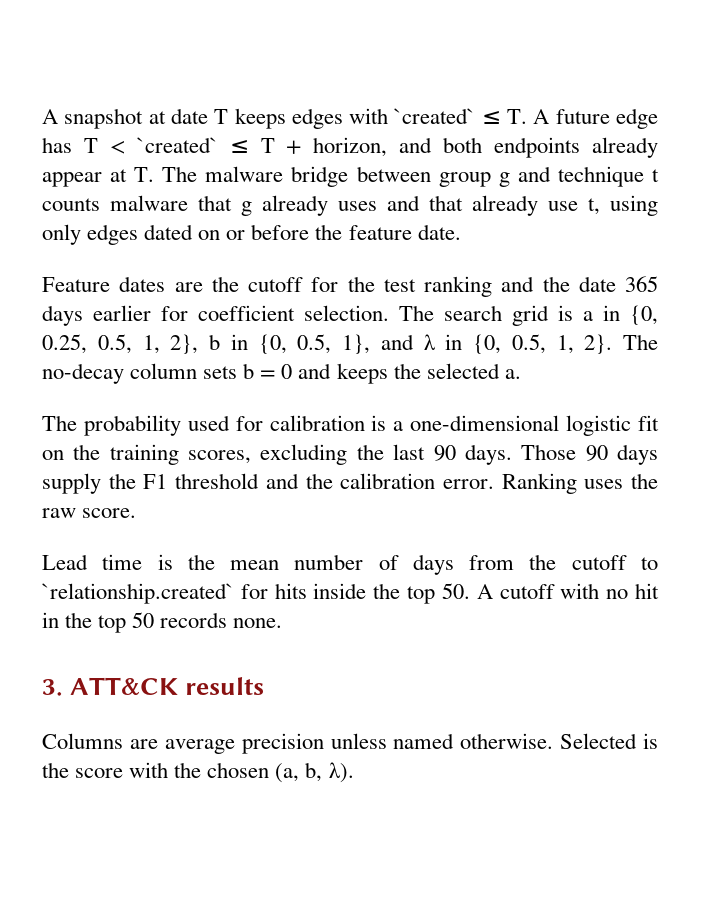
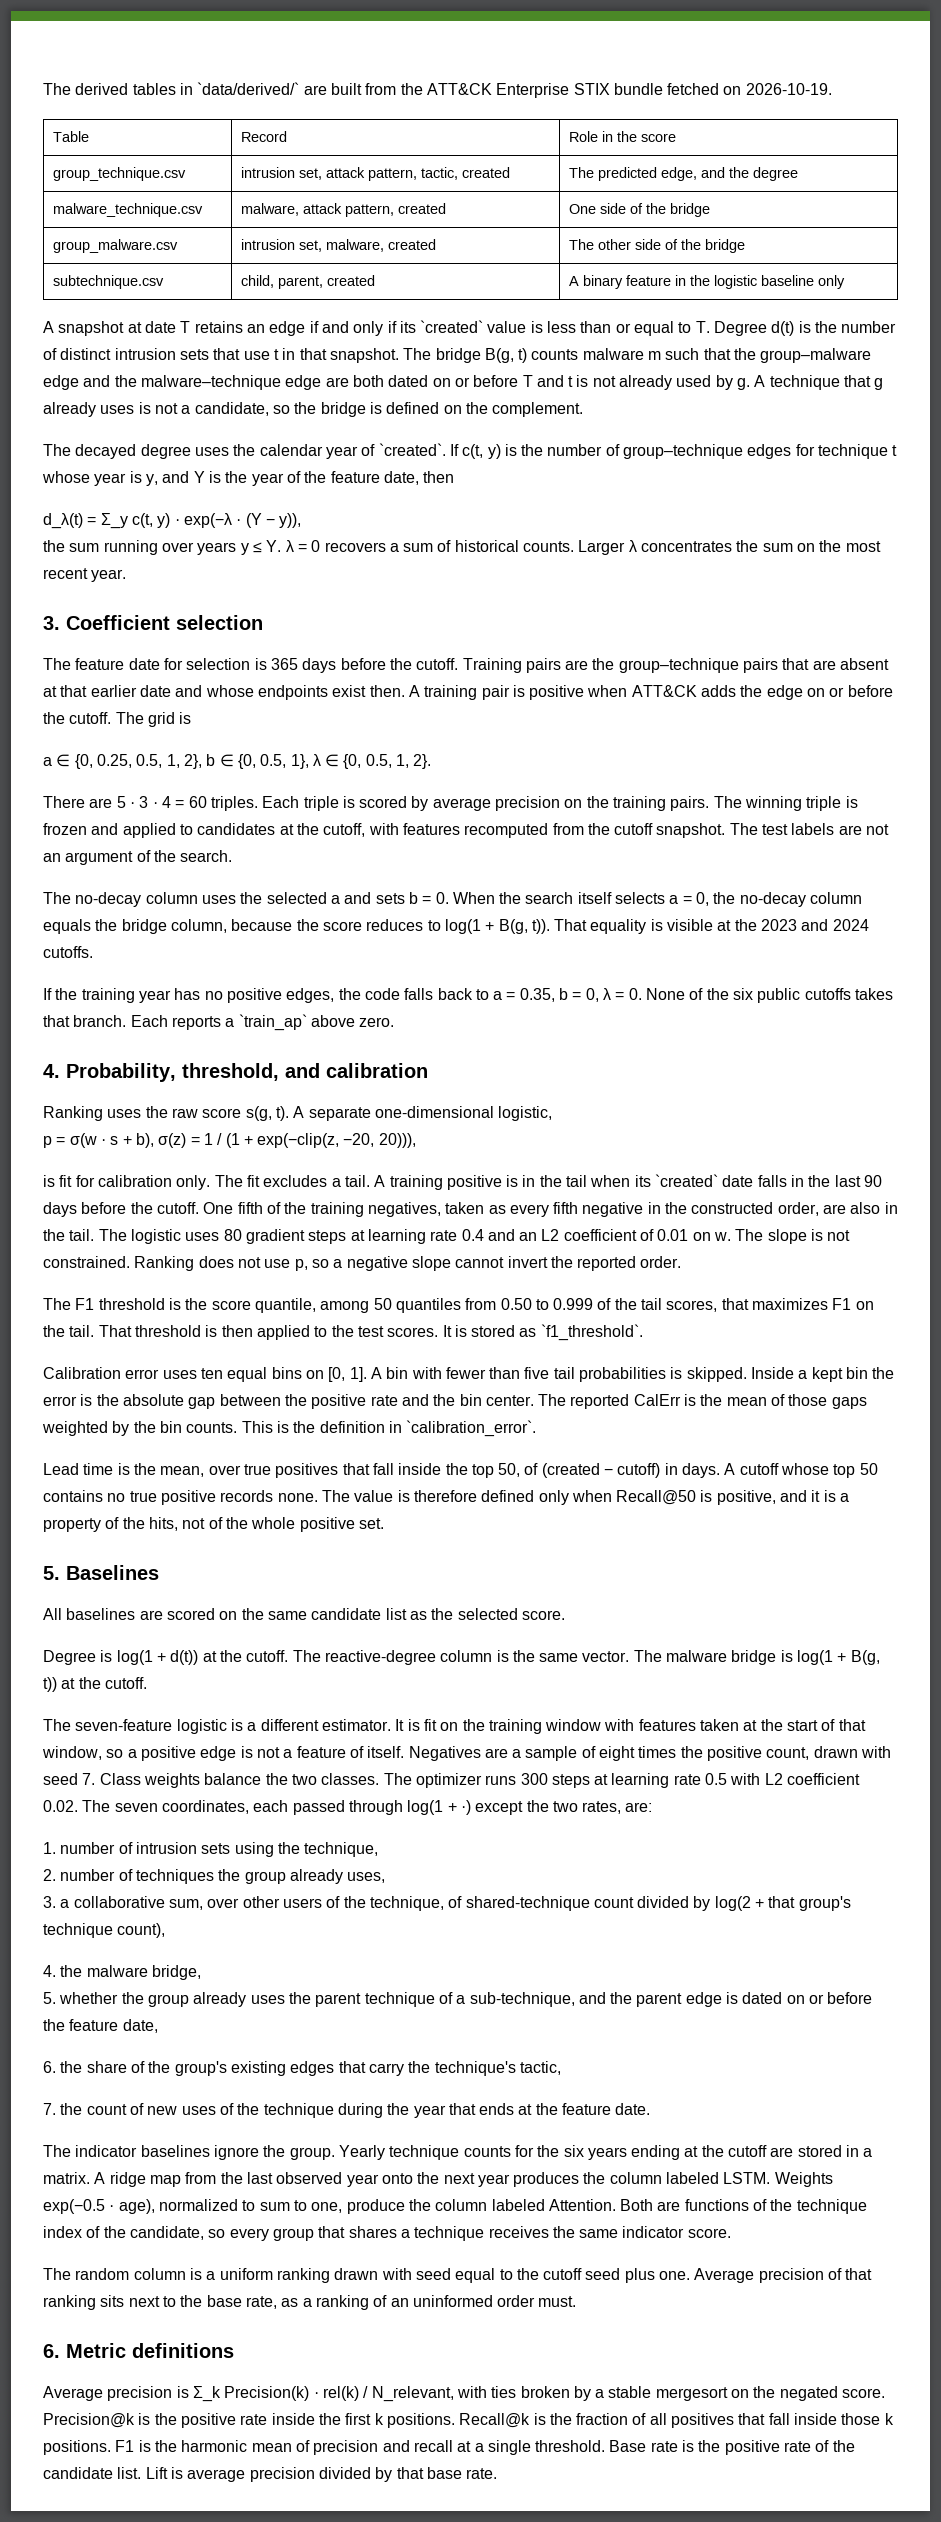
+ The derived tables in `data/derived/` are built from the ATT&CK Enterprise STIX bundle fetched on 2026-10-19.
+ Table | Record | Role in the score
+ group_technique.csv | intrusion set, attack pattern, tactic, created | The predicted edge, and the degree
+ malware_technique.csv | malware, attack pattern, created | One side of the bridge
+ group_malware.csv | intrusion set, malware, created | The other side of the bridge
+ subtechnique.csv | child, parent, created | A binary feature in the logistic baseline only
- A snapshot at date T keeps edges with `created` ≤ T. A future edge has T < `created` ≤ T + horizon, and both endpoints already appear at T. The malware bridge between group g and technique t counts malware that g already uses and that already use t, using only edges dated on or before the feature date.
- Feature dates are the cutoff for the test ranking and the date 365 days earlier for coefficient selection. The search grid is a in {0, 0.25, 0.5, 1, 2}, b in {0, 0.5, 1}, and λ in {0, 0.5, 1, 2}. The no-decay column sets b = 0 and keeps the selected a.
- The probability used for calibration is a one-dimensional logistic fit on the training scores, excluding the last 90 days. Those 90 days supply the F1 threshold and the calibration error. Ranking uses the raw score.
- Lead time is the mean number of days from the cutoff to `relationship.created` for hits inside the top 50. A cutoff with no hit in the top 50 records none.
- 3. ATT&CK results
- Columns are average precision unless named otherwise. Selected is the score with the chosen (a, b, λ).
+ A snapshot at date T retains an edge if and only if its `created` value is less than or equal to T. Degree d(t) is the number of distinct intrusion sets that use t in that snapshot. The bridge B(g, t) counts malware m such that the group–malware edge and the malware–technique edge are both dated on or before T and t is not already used by g. A technique that g already uses is not a candidate, so the bridge is defined on the complement.
+ The decayed degree uses the calendar year of `created`. If c(t, y) is the number of group–technique edges for technique t whose year is y, and Y is the year of the feature date, then
+ d_λ(t) = Σ_y c(t, y) · exp(−λ · (Y − y)),
+ the sum running over years y ≤ Y. λ = 0 recovers a sum of historical counts. Larger λ concentrates the sum on the most recent year.
+ 3. Coefficient selection
+ The feature date for selection is 365 days before the cutoff. Training pairs are the group–technique pairs that are absent at that earlier date and whose endpoints exist then. A training pair is positive when ATT&CK adds the edge on or before the cutoff. The grid is
+ a ∈ {0, 0.25, 0.5, 1, 2}, b ∈ {0, 0.5, 1}, λ ∈ {0, 0.5, 1, 2}.
+ There are 5 · 3 · 4 = 60 triples. Each triple is scored by average precision on the training pairs. The winning triple is frozen and applied to candidates at the cutoff, with features recomputed from the cutoff snapshot. The test labels are not an argument of the search.
+ The no-decay column uses the selected a and sets b = 0. When the search itself selects a = 0, the no-decay column equals the bridge column, because the score reduces to log(1 + B(g, t)). That equality is visible at the 2023 and 2024 cutoffs.
+ If the training year has no positive edges, the code falls back to a = 0.35, b = 0, λ = 0. None of the six public cutoffs takes that branch. Each reports a `train_ap` above zero.
+ 4. Probability, threshold, and calibration
+ Ranking uses the raw score s(g, t). A separate one-dimensional logistic,
+ p = σ(w · s + b), σ(z) = 1 / (1 + exp(−clip(z, −20, 20))),
+ is fit for calibration only. The fit excludes a tail. A training positive is in the tail when its `created` date falls in the last 90 days before the cutoff. One fifth of the training negatives, taken as every fifth negative in the constructed order, are also in the tail. The logistic uses 80 gradient steps at learning rate 0.4 and an L2 coefficient of 0.01 on w. The slope is not constrained. Ranking does not use p, so a negative slope cannot invert the reported order.
+ The F1 threshold is the score quantile, among 50 quantiles from 0.50 to 0.999 of the tail scores, that maximizes F1 on the tail. That threshold is then applied to the test scores. It is stored as `f1_threshold`.
+ Calibration error uses ten equal bins on [0, 1]. A bin with fewer than five tail probabilities is skipped. Inside a kept bin the error is the absolute gap between the positive rate and the bin center. The reported CalErr is the mean of those gaps weighted by the bin counts. This is the definition in `calibration_error`.
+ Lead time is the mean, over true positives that fall inside the top 50, of (created − cutoff) in days. A cutoff whose top 50 contains no true positive records none. The value is therefore defined only when Recall@50 is positive, and it is a property of the hits, not of the whole positive set.
+ 5. Baselines
+ All baselines are scored on the same candidate list as the selected score.
+ Degree is log(1 + d(t)) at the cutoff. The reactive-degree column is the same vector. The malware bridge is log(1 + B(g, t)) at the cutoff.
+ The seven-feature logistic is a different estimator. It is fit on the training window with features taken at the start of that window, so a positive edge is not a feature of itself. Negatives are a sample of eight times the positive count, drawn with seed 7. Class weights balance the two classes. The optimizer runs 300 steps at learning rate 0.5 with L2 coefficient 0.02. The seven coordinates, each passed through log(1 + ·) except the two rates, are:
+ 1. number of intrusion sets using the technique,
+ 2. number of techniques the group already uses,
+ 3. a collaborative sum, over other users of the technique, of shared-technique count divided by log(2 + that group's technique count),
+ 4. the malware bridge,
+ 5. whether the group already uses the parent technique of a sub-technique, and the parent edge is dated on or before the feature date,
+ 6. the share of the group's existing edges that carry the technique's tactic,
+ 7. the count of new uses of the technique during the year that ends at the feature date.
+ The indicator baselines ignore the group. Yearly technique counts for the six years ending at the cutoff are stored in a matrix. A ridge map from the last observed year onto the next year produces the column labeled LSTM. Weights exp(−0.5 · age), normalized to sum to one, produce the column labeled Attention. Both are functions of the technique index of the candidate, so every group that shares a technique receives the same indicator score.
+ The random column is a uniform ranking drawn with seed equal to the cutoff seed plus one. Average precision of that ranking sits next to the base rate, as a ranking of an uninformed order must.
+ 6. Metric definitions
+ Average precision is Σ_k Precision(k) · rel(k) / N_relevant, with ties broken by a stable mergesort on the negated score. Precision@k is the positive rate inside the first k positions. Recall@k is the fraction of all positives that fall inside those k positions. F1 is the harmonic mean of precision and recall at a single threshold. Base rate is the positive rate of the candidate list. Lift is average precision divided by that base rate.

